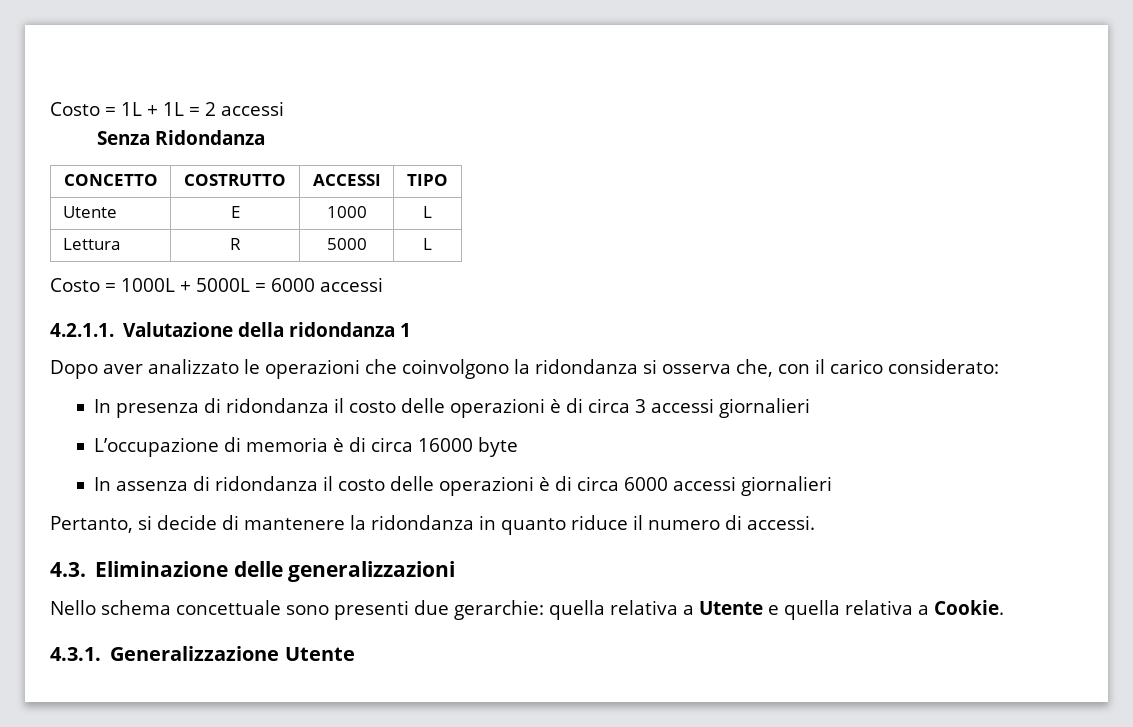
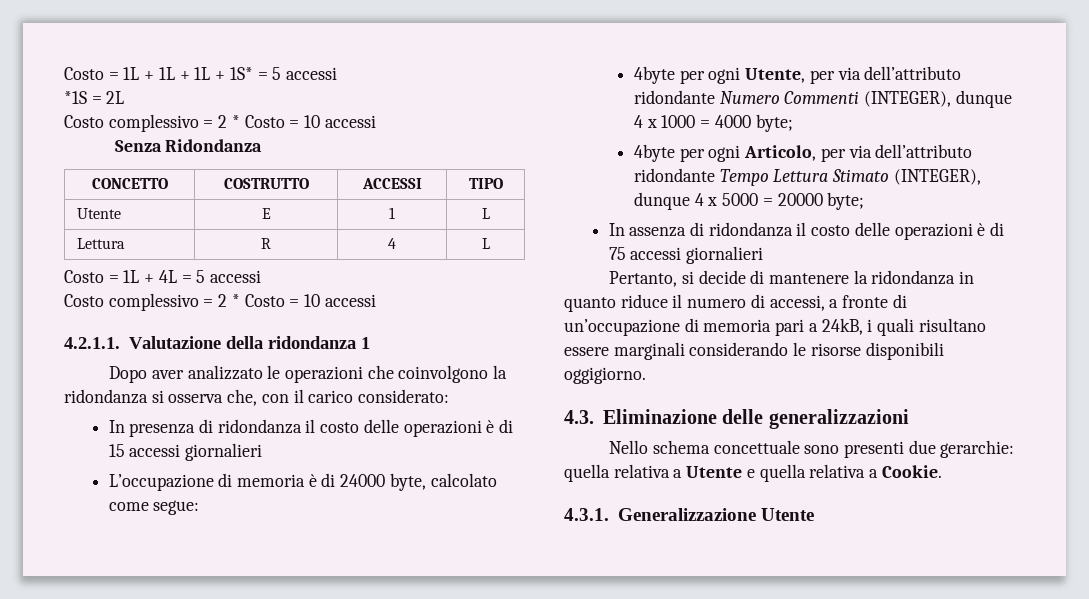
- Costo = 1L + 1L = 2 accessi
+ Costo = 1L + 1L + 1L + 1S* = 5 accessi
+ *1S = 2L
+ Costo complessivo = 2 * Costo = 10 accessi
- Utente | E | 1000 | L
+ Utente | E | 1 | L
- Lettura | R | 5000 | L
+ Lettura | R | 4 | L
- Costo = 1000L + 5000L = 6000 accessi
+ Costo = 1L + 4L = 5 accessi
+ Costo complessivo = 2 * Costo = 10 accessi
- In presenza di ridondanza il costo delle operazioni è di circa 3 accessi giornalieri
+ In presenza di ridondanza il costo delle operazioni è di 15 accessi giornalieri
- L’occupazione di memoria è di circa 16000 byte
+ L’occupazione di memoria è di 24000 byte, calcolato come segue:
+ 4byte per ogni Utente, per via dell’attributo ridondante Numero Commenti (INTEGER), dunque 4 x 1000 = 4000 byte;
+ 4byte per ogni Articolo, per via dell’attributo ridondante Tempo Lettura Stimato (INTEGER), dunque 4 x 5000 = 20000 byte;
- In assenza di ridondanza il costo delle operazioni è di circa 6000 accessi giornalieri
+ In assenza di ridondanza il costo delle operazioni è di 75 accessi giornalieri
- Pertanto, si decide di mantenere la ridondanza in quanto riduce il numero di accessi.
+ Pertanto, si decide di mantenere la ridondanza in quanto riduce il numero di accessi, a fronte di un’occupazione di memoria pari a 24kB, i quali risultano essere marginali considerando le risorse disponibili oggigiorno.

